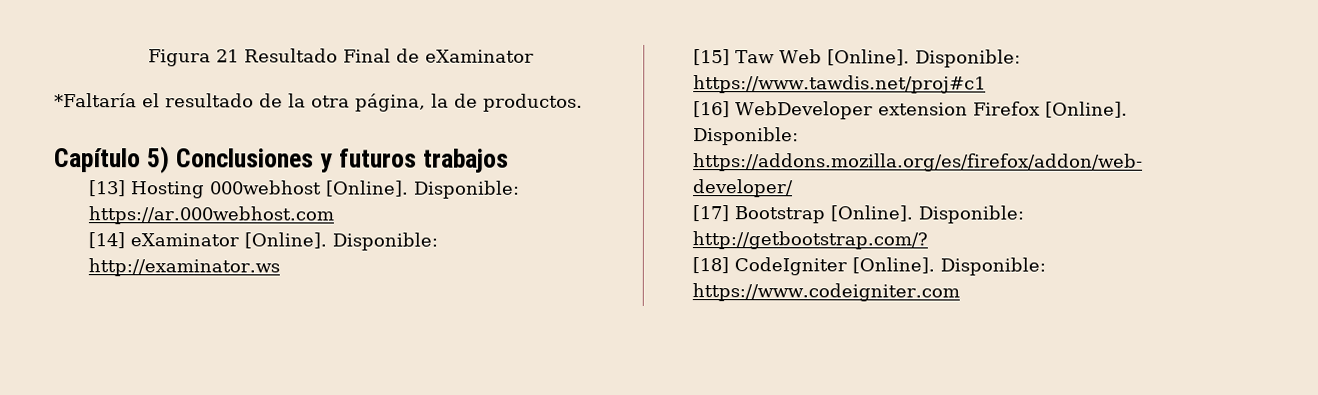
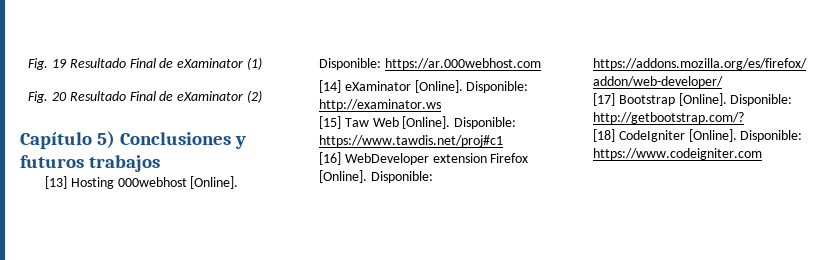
- Figura 21 Resultado Final de eXaminator
- *Faltaría el resultado de la otra página, la de productos.
+ Fig. 19 Resultado Final de eXaminator (1)
+ Fig. 20 Resultado Final de eXaminator (2)

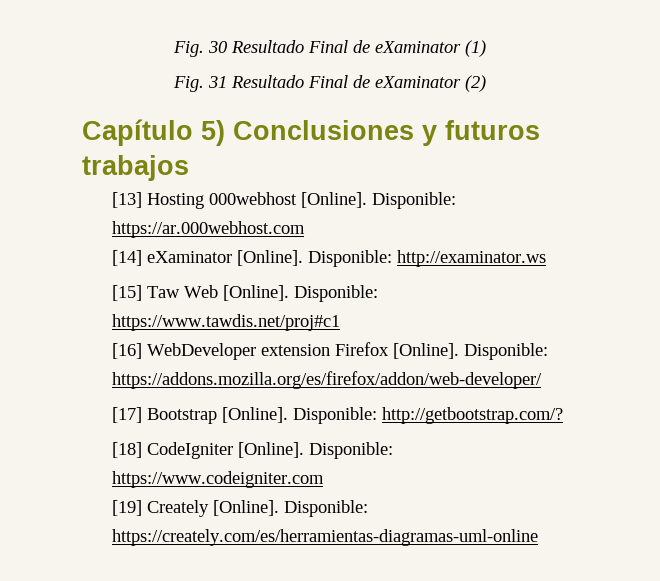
- Fig. 19 Resultado Final de eXaminator (1)
+ Fig. 30 Resultado Final de eXaminator (1)
- Fig. 20 Resultado Final de eXaminator (2)
+ Fig. 31 Resultado Final de eXaminator (2)
+ [19] Creately [Online]. Disponible: https://creately.com/es/herramientas-diagramas-uml-online

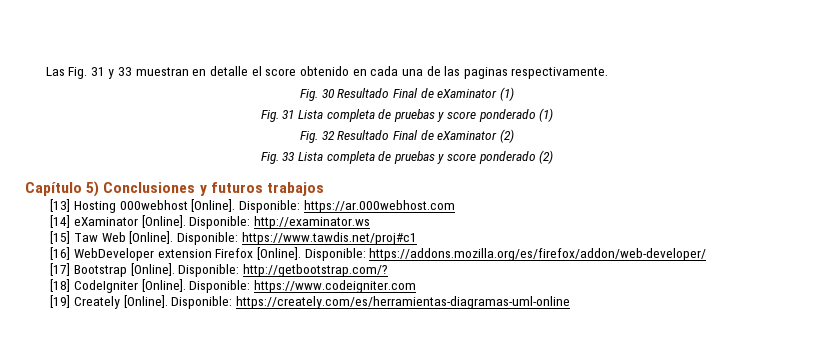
+ Las Fig. 31 y 33 muestran en detalle el score obtenido en cada una de las paginas respectivamente.
- Fig. 31 Resultado Final de eXaminator (2)
+ Fig. 31 Lista completa de pruebas y score ponderado (1)
+ Fig. 32 Resultado Final de eXaminator (2)
+ Fig. 33 Lista completa de pruebas y score ponderado (2)

